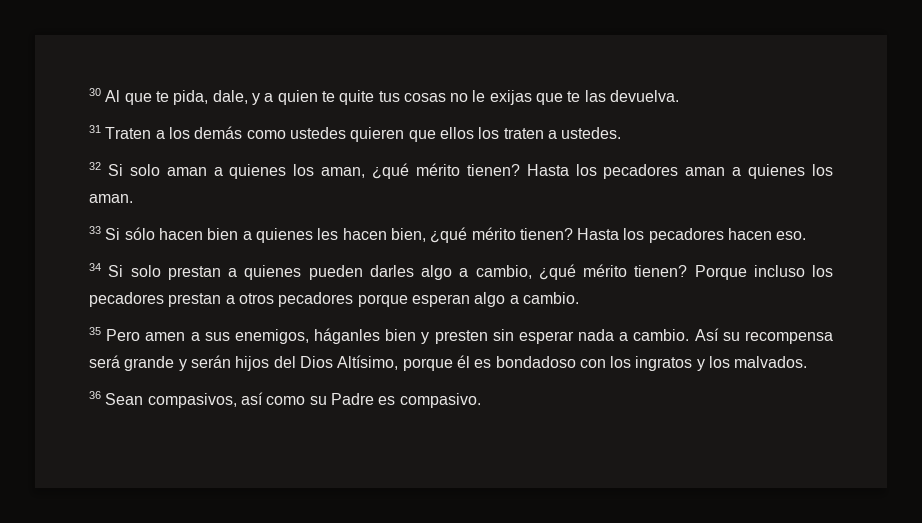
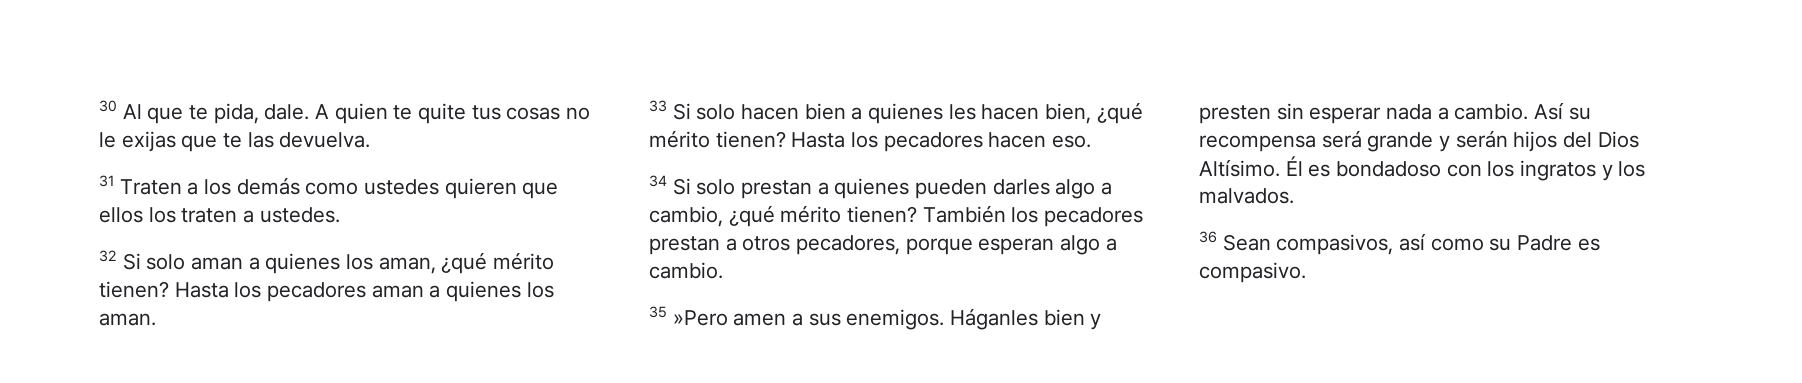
- 30 Al que te pida, dale, y a quien te quite tus cosas no le exijas que te las devuelva.
+ 30 Al que te pida, dale. A quien te quite tus cosas no le exijas que te las devuelva.
- 33 Si sólo hacen bien a quienes les hacen bien, ¿qué mérito tienen?
+ 33 Si solo hacen bien a quienes les hacen bien, ¿qué mérito tienen?
- Porque incluso los pecadores prestan a otros pecadores porque esperan algo a cambio.
+ También los pecadores prestan a otros pecadores, porque esperan algo a cambio.
- 35 Pero amen a sus enemigos, háganles bien y presten sin esperar nada a cambio.
+ 35 »Pero amen a sus enemigos. Háganles bien y presten sin esperar nada a cambio.
- Así su recompensa será grande y serán hijos del Dios Altísimo, porque él es bondadoso con los ingratos y los malvados.
+ Así su recompensa será grande y serán hijos del Dios Altísimo. Él es bondadoso con los ingratos y los malvados.

